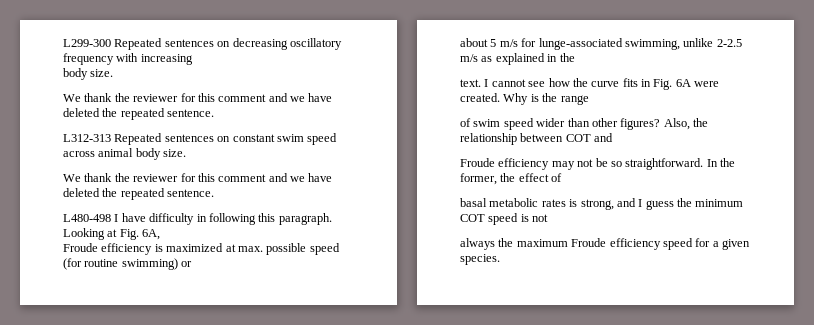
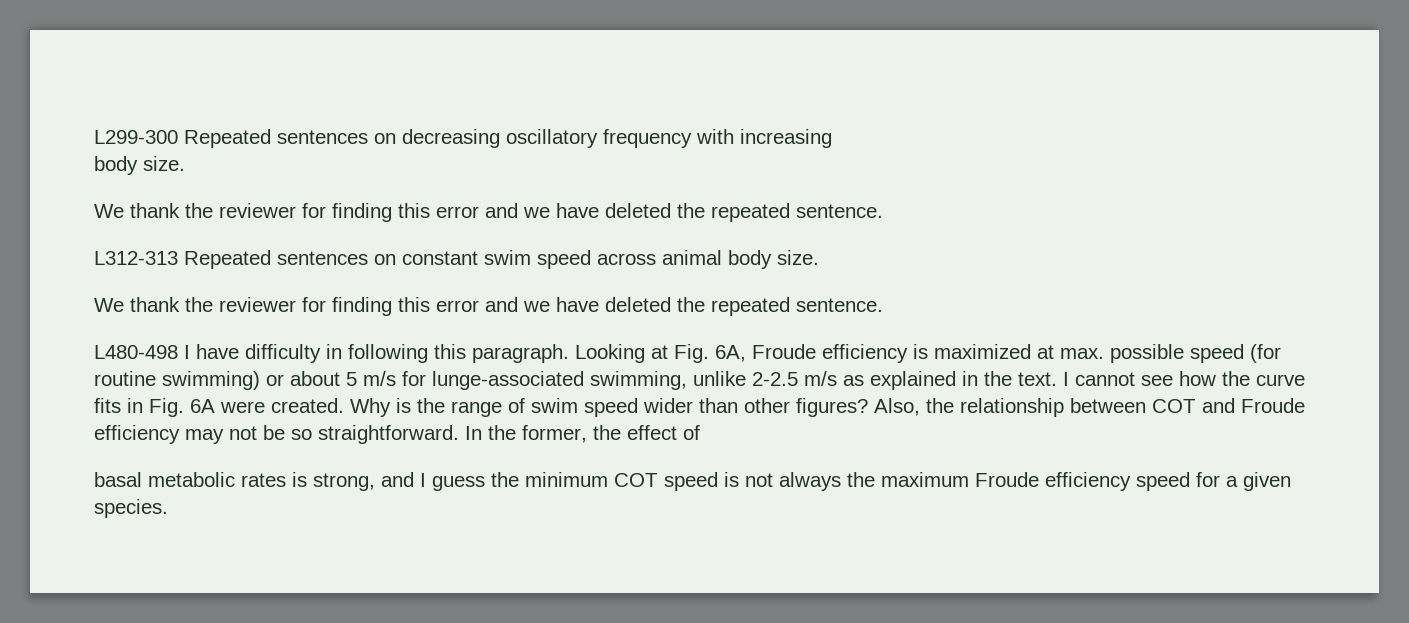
  L299-300 Repeated sentences on decreasing oscillatory frequency with increasing
  body size.
- We thank the reviewer for this comment and we have deleted the repeated sentence.
+ We thank the reviewer for finding this error and we have deleted the repeated sentence.
  L312-313 Repeated sentences on constant swim speed across animal body size.
- We thank the reviewer for this comment and we have deleted the repeated sentence.
+ We thank the reviewer for finding this error and we have deleted the repeated sentence.
- Looking at Fig. 6A,
- Froude efficiency is maximized at max. possible speed (for routine swimming) or
- about 5 m/s for lunge-associated swimming, unlike 2-2.5 m/s as explained in the
- text.
+ Looking at Fig. 6A, Froude efficiency is maximized at max. possible speed (for routine swimming) or about 5 m/s for lunge-associated swimming, unlike 2-2.5 m/s as explained in the text.
- Why is the range
- of swim speed wider than other figures?
+ Why is the range of swim speed wider than other figures?
- Also, the relationship between COT and
- Froude efficiency may not be so straightforward.
+ Also, the relationship between COT and Froude efficiency may not be so straightforward.
- basal metabolic rates is strong, and I guess the minimum COT speed is not
- always the maximum Froude efficiency speed for a given species.
+ basal metabolic rates is strong, and I guess the minimum COT speed is not always the maximum Froude efficiency speed for a given species.

